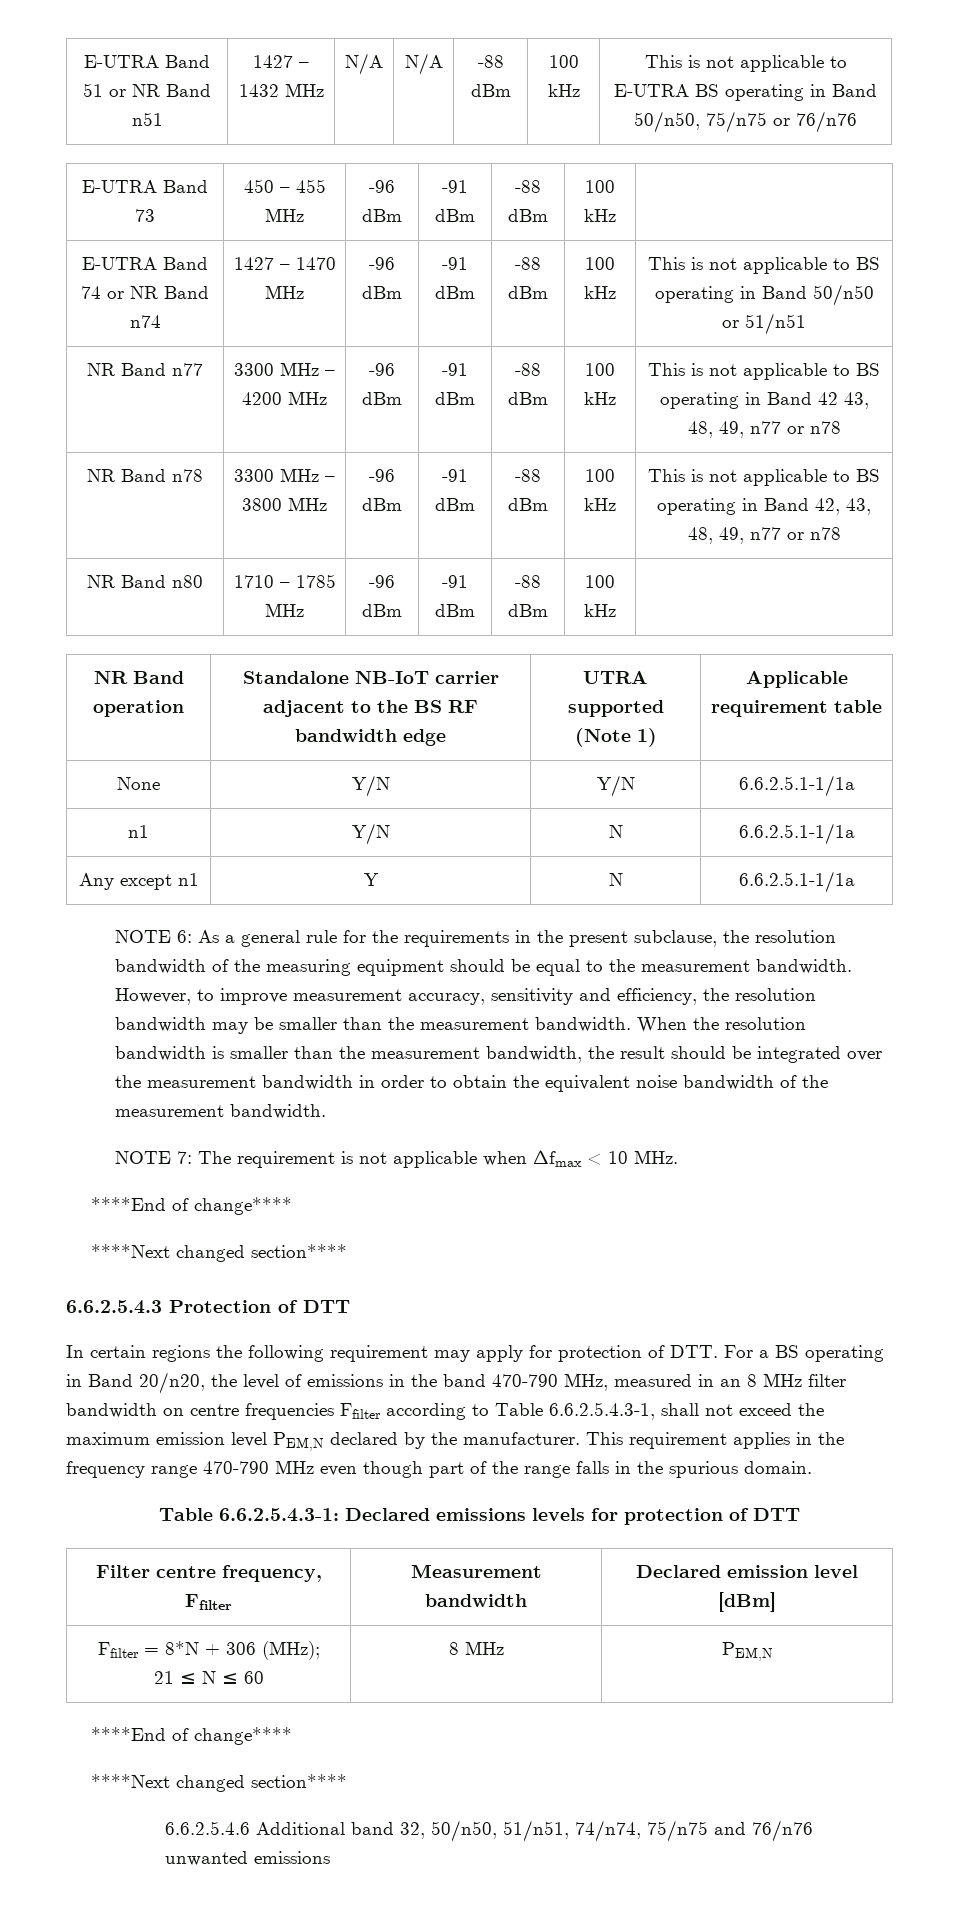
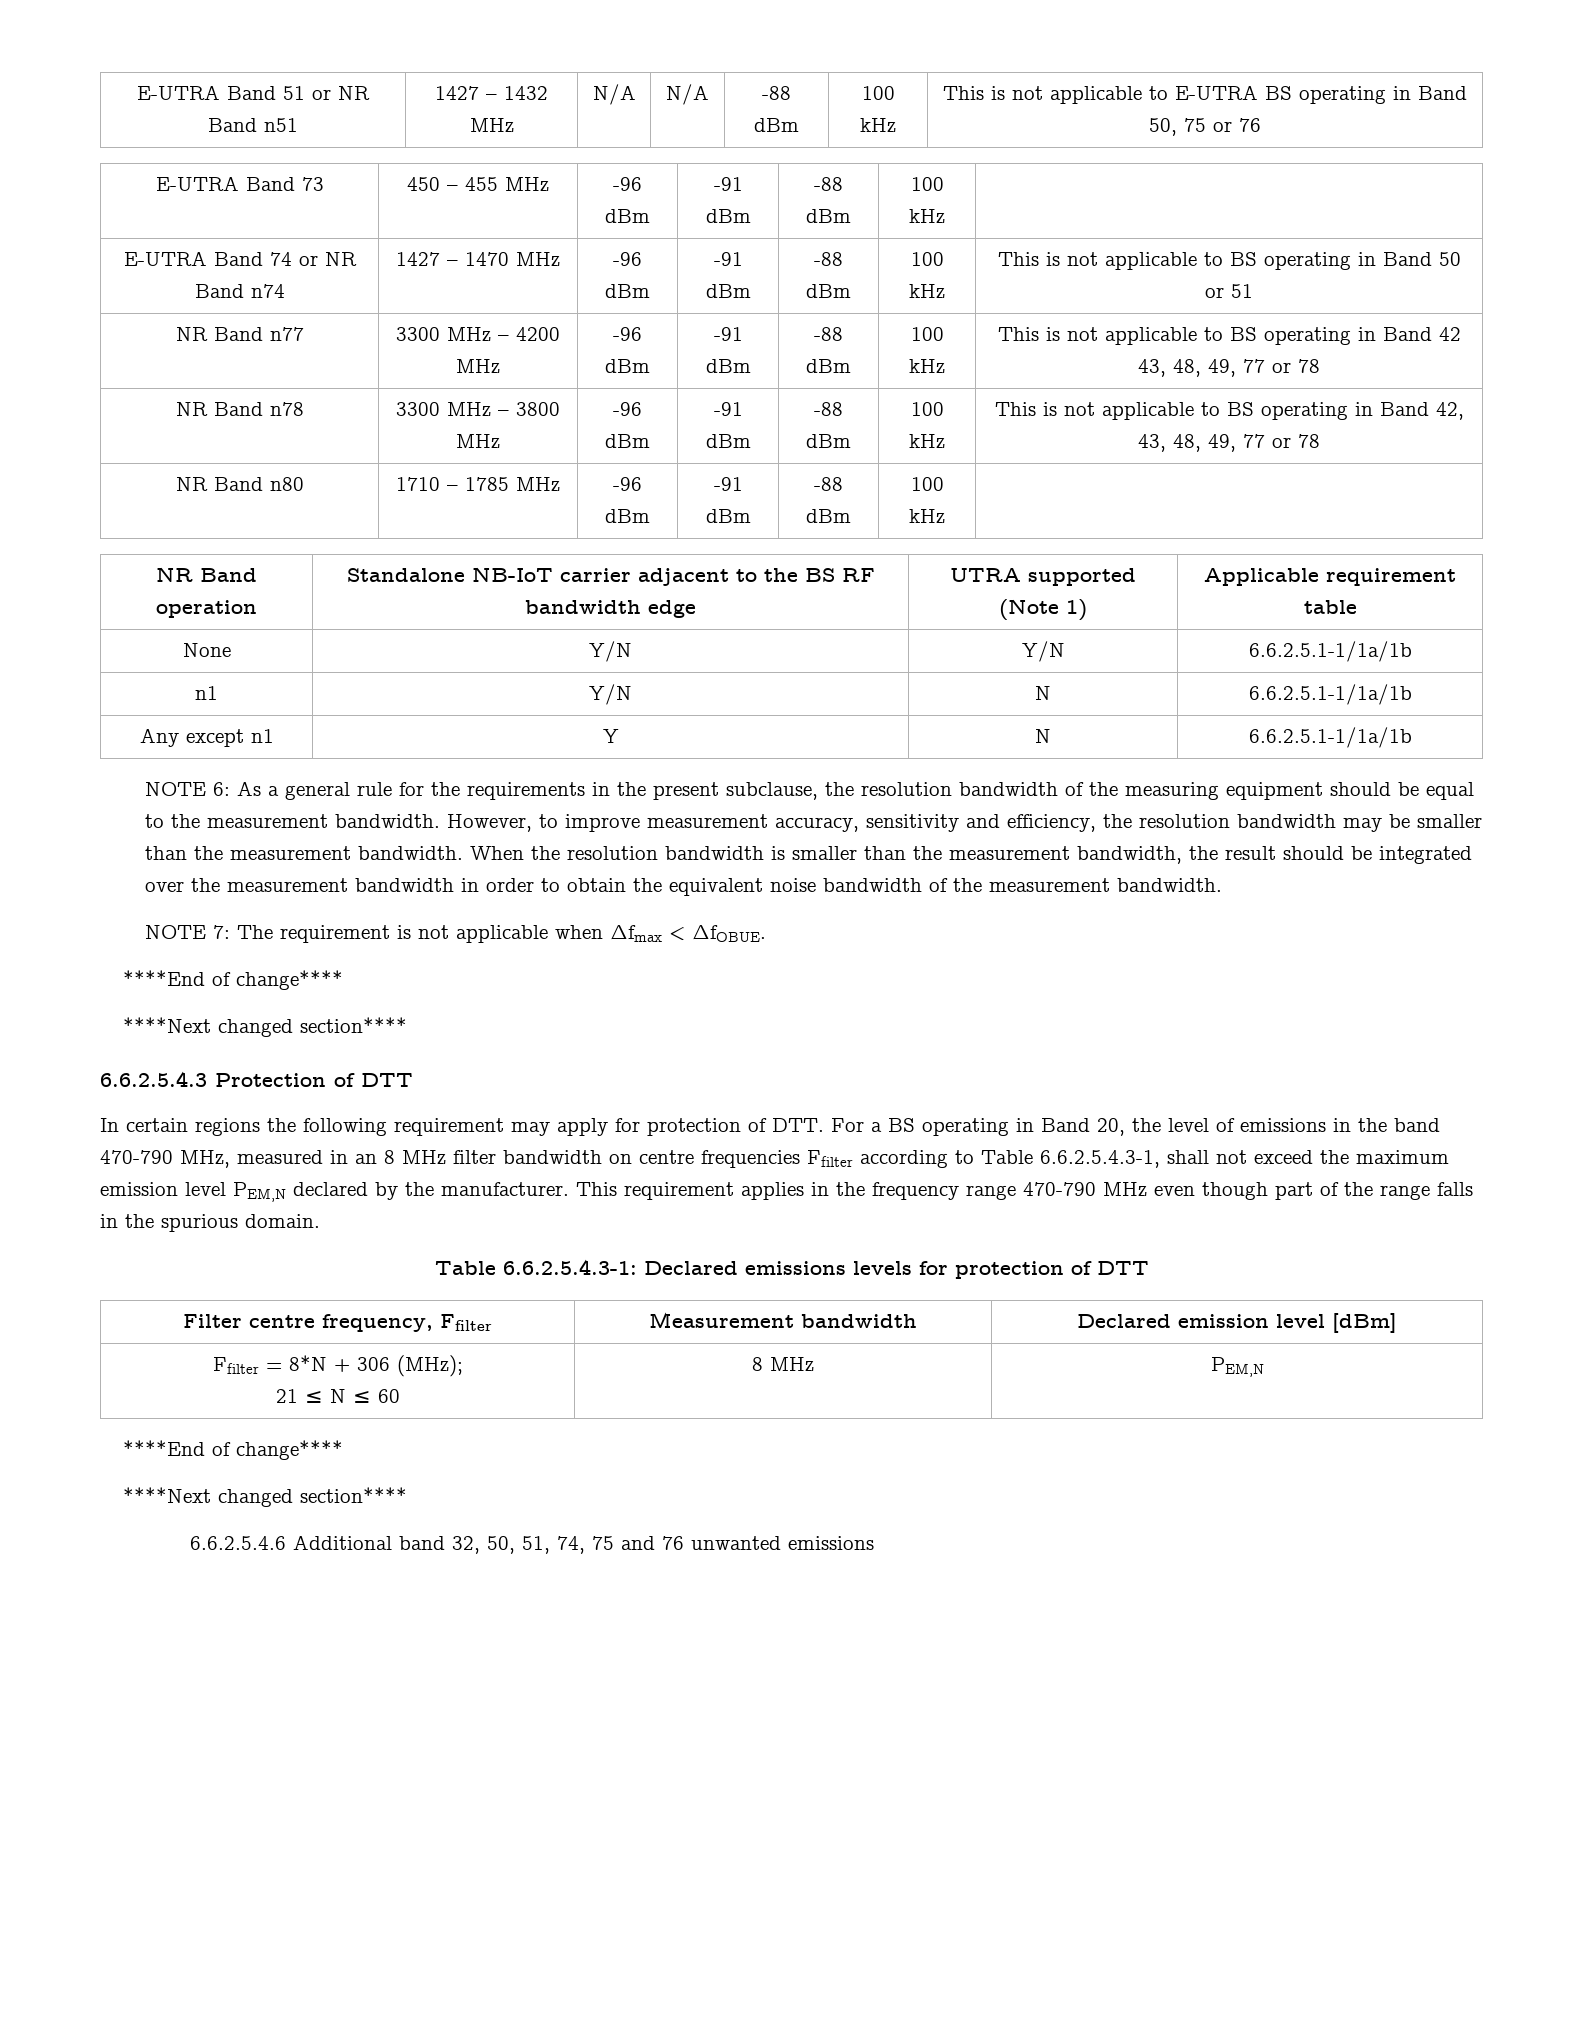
- E-UTRA Band 51 or NR Band n51 | 1427 – 1432 MHz | N/A | N/A | -88 dBm | 100 kHz | This is not applicable to E-UTRA BS operating in Band 50/n50, 75/n75 or 76/n76
+ E-UTRA Band 51 or NR Band n51 | 1427 – 1432 MHz | N/A | N/A | -88 dBm | 100 kHz | This is not applicable to E-UTRA BS operating in Band 50, 75 or 76
- E-UTRA Band 74 or NR Band n74 | 1427 – 1470 MHz | -96 dBm | -91 dBm | -88 dBm | 100 kHz | This is not applicable to BS operating in Band 50/n50 or 51/n51
+ E-UTRA Band 74 or NR Band n74 | 1427 – 1470 MHz | -96 dBm | -91 dBm | -88 dBm | 100 kHz | This is not applicable to BS operating in Band 50 or 51
- NR Band n77 | 3300 MHz – 4200 MHz | -96 dBm | -91 dBm | -88 dBm | 100 kHz | This is not applicable to BS operating in Band 42 43, 48, 49, n77 or n78
+ NR Band n77 | 3300 MHz – 4200 MHz | -96 dBm | -91 dBm | -88 dBm | 100 kHz | This is not applicable to BS operating in Band 42 43, 48, 49, 77 or 78
- NR Band n78 | 3300 MHz – 3800 MHz | -96 dBm | -91 dBm | -88 dBm | 100 kHz | This is not applicable to BS operating in Band 42, 43, 48, 49, n77 or n78
+ NR Band n78 | 3300 MHz – 3800 MHz | -96 dBm | -91 dBm | -88 dBm | 100 kHz | This is not applicable to BS operating in Band 42, 43, 48, 49, 77 or 78
- None | Y/N | Y/N | 6.6.2.5.1-1/1a
+ None | Y/N | Y/N | 6.6.2.5.1-1/1a/1b
- n1 | Y/N | N | 6.6.2.5.1-1/1a
+ n1 | Y/N | N | 6.6.2.5.1-1/1a/1b
- Any except n1 | Y | N | 6.6.2.5.1-1/1a
+ Any except n1 | Y | N | 6.6.2.5.1-1/1a/1b
- NOTE 7: The requirement is not applicable when Δfmax < 10 MHz.
+ NOTE 7: The requirement is not applicable when Δfmax < ΔfOBUE.
- In certain regions the following requirement may apply for protection of DTT. For a BS operating in Band 20/n20, the level of emissions in the band 470-790 MHz, measured in an 8 MHz filter bandwidth on centre frequencies Ffilter according to Table 6.6.2.5.4.3-1, shall not exceed the maximum emission level PEM,N declared by the manufacturer.
+ In certain regions the following requirement may apply for protection of DTT. For a BS operating in Band 20, the level of emissions in the band 470-790 MHz, measured in an 8 MHz filter bandwidth on centre frequencies Ffilter according to Table 6.6.2.5.4.3-1, shall not exceed the maximum emission level PEM,N declared by the manufacturer.
- 6.6.2.5.4.6 Additional band 32, 50/n50, 51/n51, 74/n74, 75/n75 and 76/n76 unwanted emissions
+ 6.6.2.5.4.6 Additional band 32, 50, 51, 74, 75 and 76 unwanted emissions

